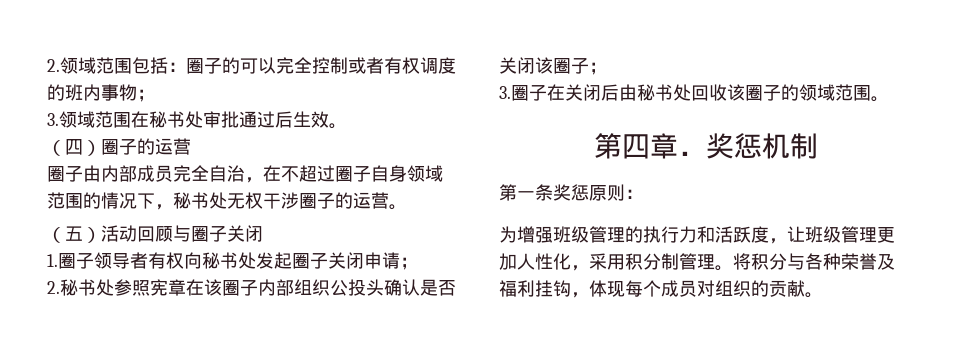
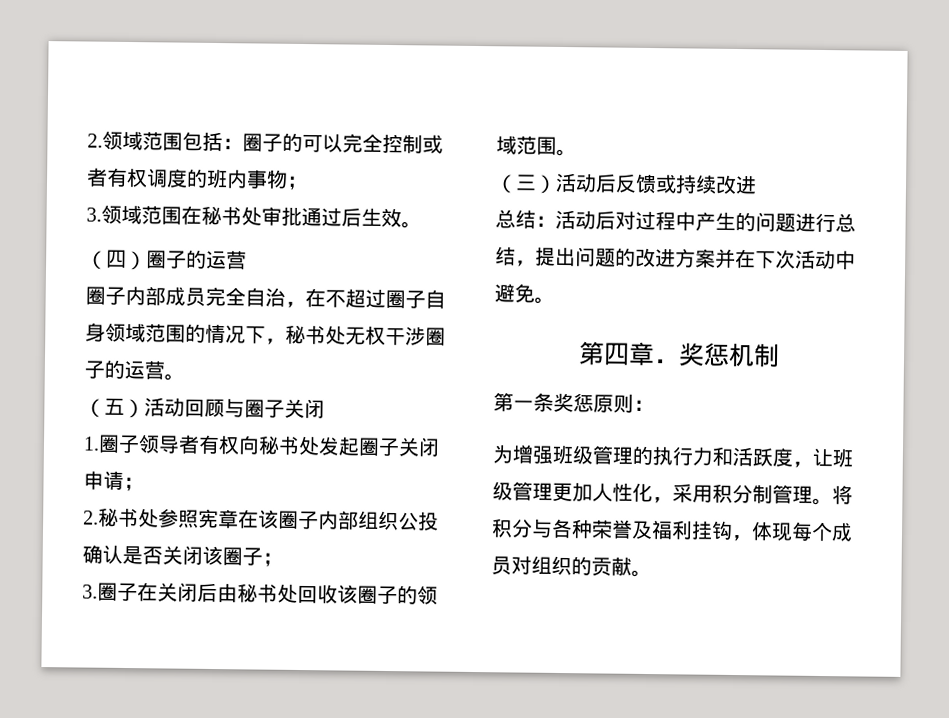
- 圈子由内部成员完全自治，在不超过圈子自身领域范围的情况下，秘书处无权干涉圈子的运营。
+ 圈子内部成员完全自治，在不超过圈子自身领域范围的情况下，秘书处无权干涉圈子的运营。
- 2.秘书处参照宪章在该圈子内部组织公投头确认是否关闭该圈子；
+ 2.秘书处参照宪章在该圈子内部组织公投确认是否关闭该圈子；
+ （三）活动后反馈或持续改进
+ 总结：活动后对过程中产生的问题进行总结，提出问题的改进方案并在下次活动中避免。

